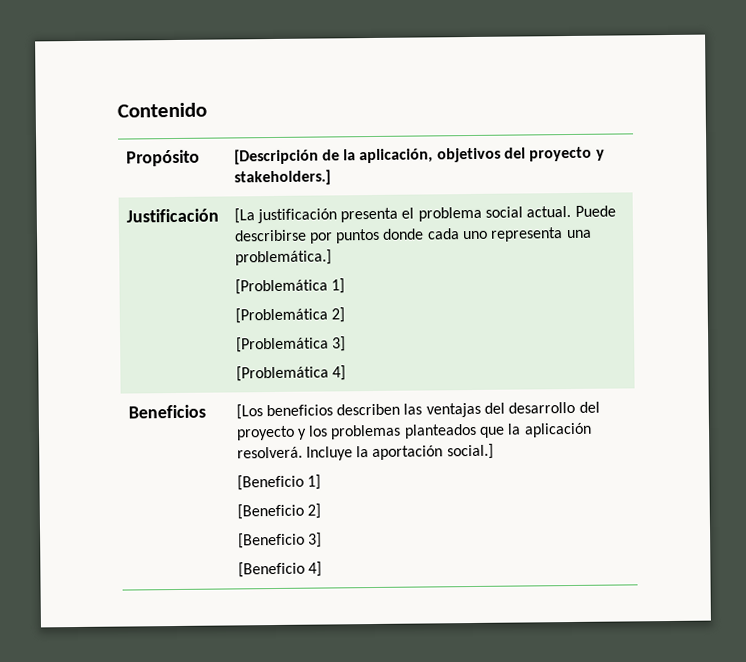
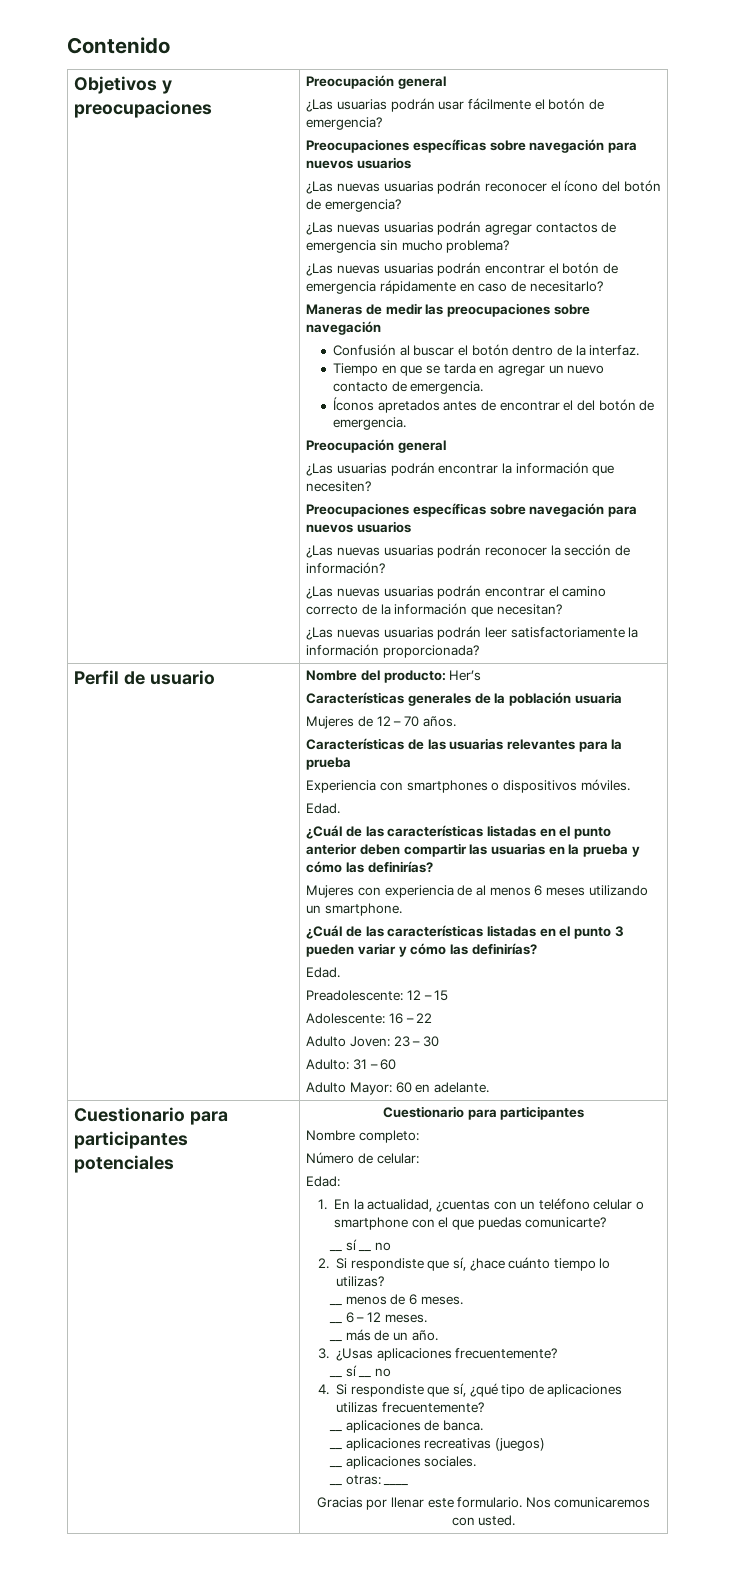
- Propósito | [Descripción de la aplicación, objetivos del proyecto y stakeholders.]
- Justificación | [La justificación presenta el problema social actual. Puede describirse por puntos donde cada uno representa una problemática.]
- [Problemática 1]
- [Problemática 2]
- [Problemática 3]
- [Problemática 4]
- Beneficios | [Los beneficios describen las ventajas del desarrollo del proyecto y los problemas planteados que la aplicación resolverá. Incluye la aportación social.]
- [Beneficio 1]
- [Beneficio 2]
- [Beneficio 3]
- [Beneficio 4]
+ Objetivos y preocupaciones | Preocupación general
+ ¿Las usuarias podrán usar fácilmente el botón de emergencia?
+ Preocupaciones específicas sobre navegación para nuevos usuarios
+ ¿Las nuevas usuarias podrán reconocer el ícono del botón de emergencia?
+ ¿Las nuevas usuarias podrán agregar contactos de emergencia sin mucho problema?
+ ¿Las nuevas usuarias podrán encontrar el botón de emergencia rápidamente en caso de necesitarlo?
+ Maneras de medir las preocupaciones sobre navegación
+ Confusión al buscar el botón dentro de la interfaz.
+ Tiempo en que se tarda en agregar un nuevo contacto de emergencia.
+ Íconos apretados antes de encontrar el del botón de emergencia.
+ Preocupación general
+ ¿Las usuarias podrán encontrar la información que necesiten?
+ Preocupaciones específicas sobre navegación para nuevos usuarios
+ ¿Las nuevas usuarias podrán reconocer la sección de información?
+ ¿Las nuevas usuarias podrán encontrar el camino correcto de la información que necesitan?
+ ¿Las nuevas usuarias podrán leer satisfactoriamente la información proporcionada?
+ Perfil de usuario | Nombre del producto: Her’s
+ Características generales de la población usuaria
+ Mujeres de 12 – 70 años.
+ Características de las usuarias relevantes para la prueba
+ Experiencia con smartphones o dispositivos móviles.
+ Edad.
+ ¿Cuál de las características listadas en el punto anterior deben compartir las usuarias en la prueba y cómo las definirías?
+ Mujeres con experiencia de al menos 6 meses utilizando un smartphone.
+ ¿Cuál de las características listadas en el punto 3 pueden variar y cómo las definirías?
+ Edad.
+ Preadolescente: 12 – 15
+ Adolescente: 16 – 22
+ Adulto Joven: 23 – 30
+ Adulto: 31 – 60
+ Adulto Mayor: 60 en adelante.
+ Cuestionario para participantes potenciales | Cuestionario para participantes
+ Nombre completo:
+ Número de celular:
+ Edad:
+ 1. En la actualidad, ¿cuentas con un teléfono celular o smartphone con el que puedas comunicarte?
+ __ sí __ no
+ 2. Si respondiste que sí, ¿hace cuánto tiempo lo utilizas?
+ __ menos de 6 meses.
+ __ 6 – 12 meses.
+ __ más de un año.
+ 3. ¿Usas aplicaciones frecuentemente?
+ __ sí __ no
+ 4. Si respondiste que sí, ¿qué tipo de aplicaciones utilizas frecuentemente?
+ __ aplicaciones de banca.
+ __ aplicaciones recreativas (juegos)
+ __ aplicaciones sociales.
+ __ otras: ____
+ Gracias por llenar este formulario. Nos comunicaremos con usted.

